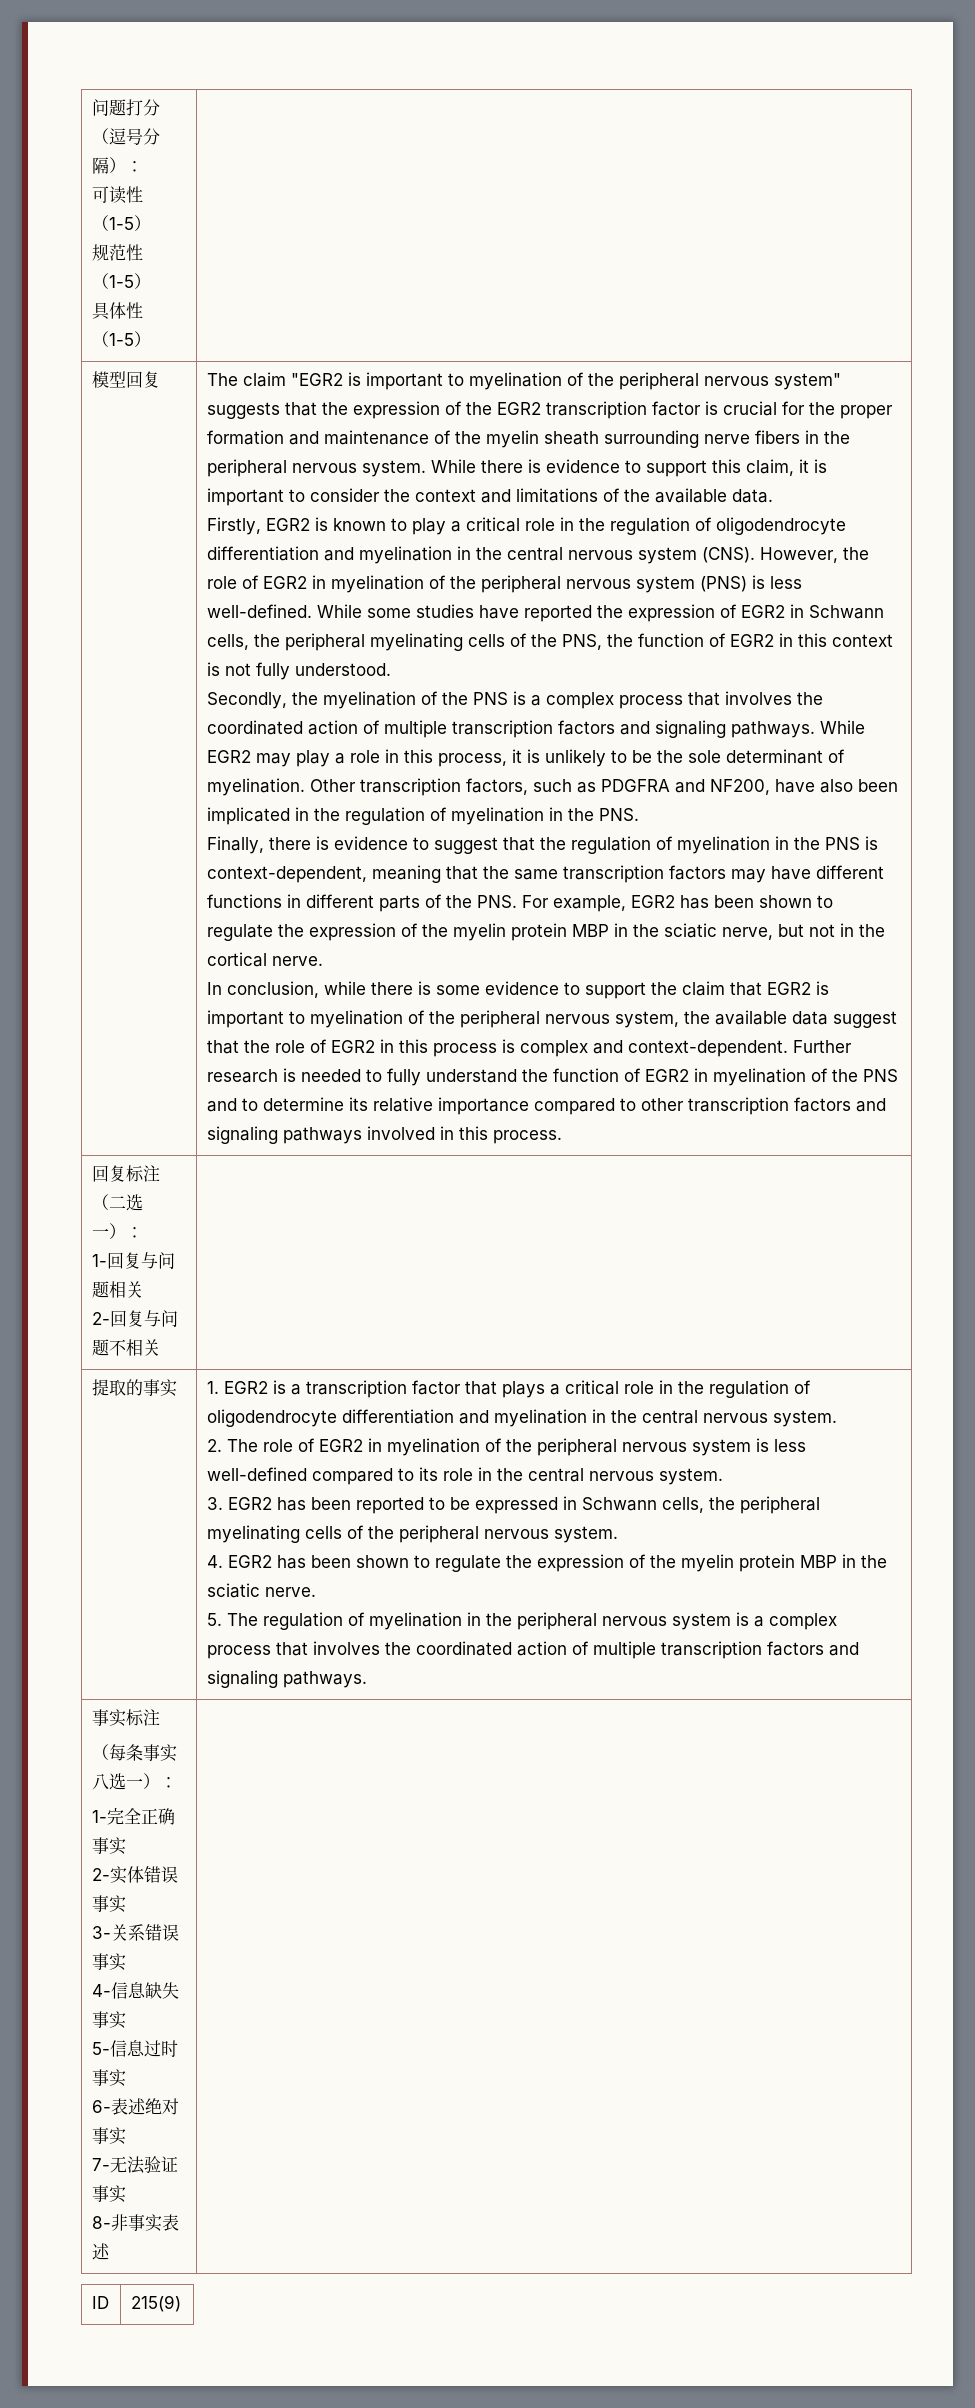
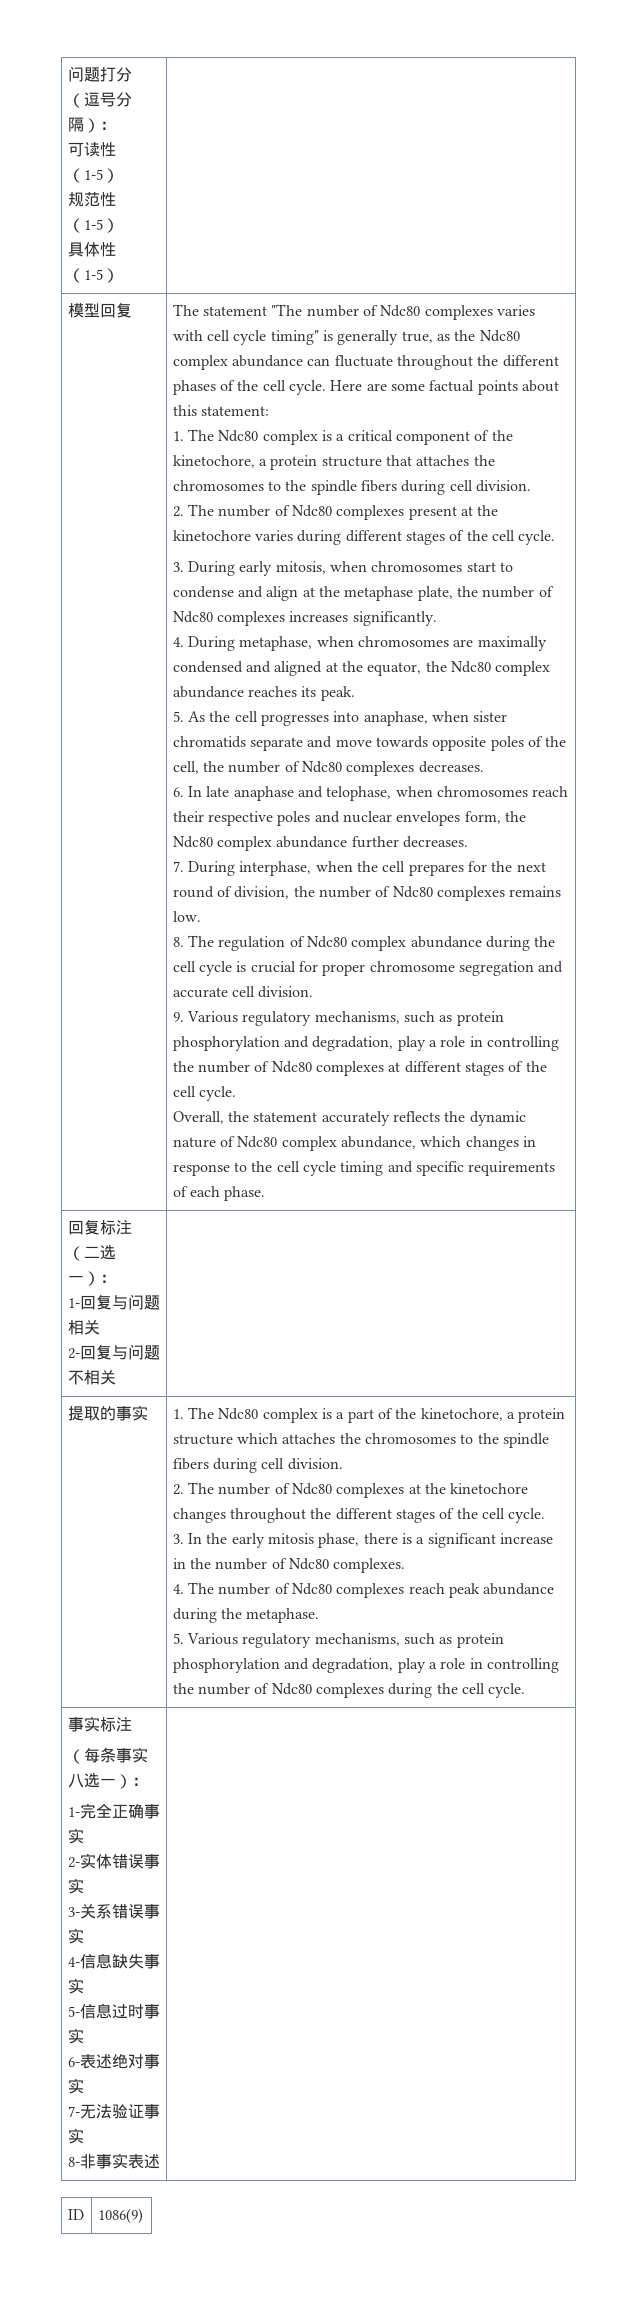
- The claim "EGR2 is important to myelination of the peripheral nervous system" suggests that the expression of the EGR2 transcription factor is crucial for the proper formation and maintenance of the myelin sheath surrounding nerve fibers in the peripheral nervous system. While there is evidence to support this claim, it is important to consider the context and limitations of the available data.
- Firstly, EGR2 is known to play a critical role in the regulation of oligodendrocyte differentiation and myelination in the central nervous system (CNS). However, the role of EGR2 in myelination of the peripheral nervous system (PNS) is less well-defined. While some studies have reported the expression of EGR2 in Schwann cells, the peripheral myelinating cells of the PNS, the function of EGR2 in this context is not fully understood.
- Secondly, the myelination of the PNS is a complex process that involves the coordinated action of multiple transcription factors and signaling pathways. While EGR2 may play a role in this process, it is unlikely to be the sole determinant of myelination. Other transcription factors, such as PDGFRA and NF200, have also been implicated in the regulation of myelination in the PNS.
- Finally, there is evidence to suggest that the regulation of myelination in the PNS is context-dependent, meaning that the same transcription factors may have different functions in different parts of the PNS. For example, EGR2 has been shown to regulate the expression of the myelin protein MBP in the sciatic nerve, but not in the cortical nerve.
- In conclusion, while there is some evidence to support the claim that EGR2 is important to myelination of the peripheral nervous system, the available data suggest that the role of EGR2 in this process is complex and context-dependent. Further research is needed to fully understand the function of EGR2 in myelination of the PNS and to determine its relative importance compared to other transcription factors and signaling pathways involved in this process.
+ The statement "The number of Ndc80 complexes varies with cell cycle timing" is generally true, as the Ndc80 complex abundance can fluctuate throughout the different phases of the cell cycle. Here are some factual points about this statement:
+ 1. The Ndc80 complex is a critical component of the kinetochore, a protein structure that attaches the chromosomes to the spindle fibers during cell division.
+ 2. The number of Ndc80 complexes present at the kinetochore varies during different stages of the cell cycle.
+ 3. During early mitosis, when chromosomes start to condense and align at the metaphase plate, the number of Ndc80 complexes increases significantly.
+ 4. During metaphase, when chromosomes are maximally condensed and aligned at the equator, the Ndc80 complex abundance reaches its peak.
+ 5. As the cell progresses into anaphase, when sister chromatids separate and move towards opposite poles of the cell, the number of Ndc80 complexes decreases.
+ 6. In late anaphase and telophase, when chromosomes reach their respective poles and nuclear envelopes form, the Ndc80 complex abundance further decreases.
+ 7. During interphase, when the cell prepares for the next round of division, the number of Ndc80 complexes remains low.
+ 8. The regulation of Ndc80 complex abundance during the cell cycle is crucial for proper chromosome segregation and accurate cell division.
+ 9. Various regulatory mechanisms, such as protein phosphorylation and degradation, play a role in controlling the number of Ndc80 complexes at different stages of the cell cycle.
+ Overall, the statement accurately reflects the dynamic nature of Ndc80 complex abundance, which changes in response to the cell cycle timing and specific requirements of each phase.
- 1. EGR2 is a transcription factor that plays a critical role in the regulation of oligodendrocyte differentiation and myelination in the central nervous system.
- 2. The role of EGR2 in myelination of the peripheral nervous system is less well-defined compared to its role in the central nervous system.
- 3. EGR2 has been reported to be expressed in Schwann cells, the peripheral myelinating cells of the peripheral nervous system.
- 4. EGR2 has been shown to regulate the expression of the myelin protein MBP in the sciatic nerve.
- 5. The regulation of myelination in the peripheral nervous system is a complex process that involves the coordinated action of multiple transcription factors and signaling pathways.
+ 1. The Ndc80 complex is a part of the kinetochore, a protein structure which attaches the chromosomes to the spindle fibers during cell division.
+ 2. The number of Ndc80 complexes at the kinetochore changes throughout the different stages of the cell cycle.
+ 3. In the early mitosis phase, there is a significant increase in the number of Ndc80 complexes.
+ 4. The number of Ndc80 complexes reach peak abundance during the metaphase.
+ 5. Various regulatory mechanisms, such as protein phosphorylation and degradation, play a role in controlling the number of Ndc80 complexes during the cell cycle.
- ID | 215(9)
+ ID | 1086(9)

